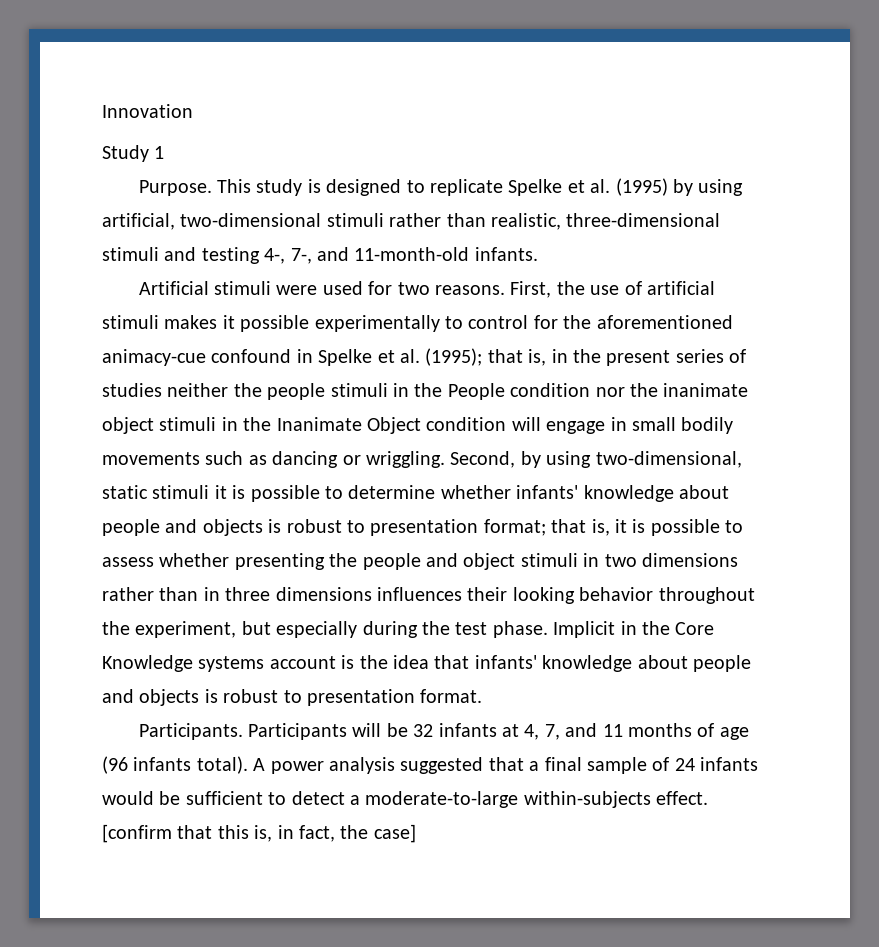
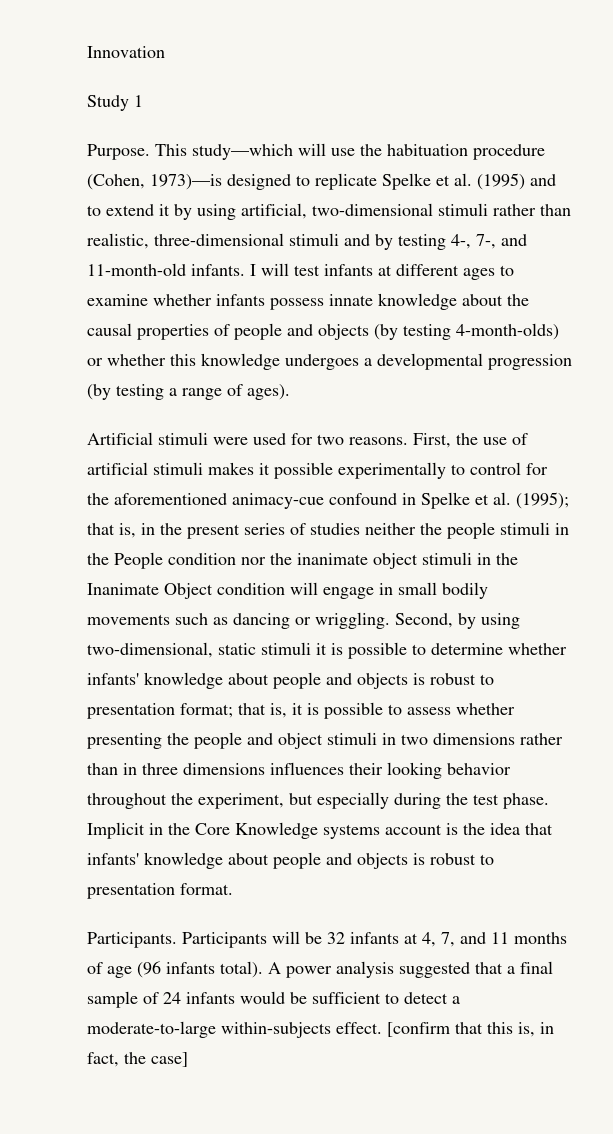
- This study is designed to replicate Spelke et al. (1995) by using artificial, two-dimensional stimuli rather than realistic, three-dimensional stimuli and testing 4-, 7-, and 11-month-old infants.
+ This study—which will use the habituation procedure (Cohen, 1973)—is designed to replicate Spelke et al. (1995) and to extend it by using artificial, two-dimensional stimuli rather than realistic, three-dimensional stimuli and by testing 4-, 7-, and 11-month-old infants. I will test infants at different ages to examine whether infants possess innate knowledge about the causal properties of people and objects (by testing 4-month-olds) or whether this knowledge undergoes a developmental progression (by testing a range of ages).

